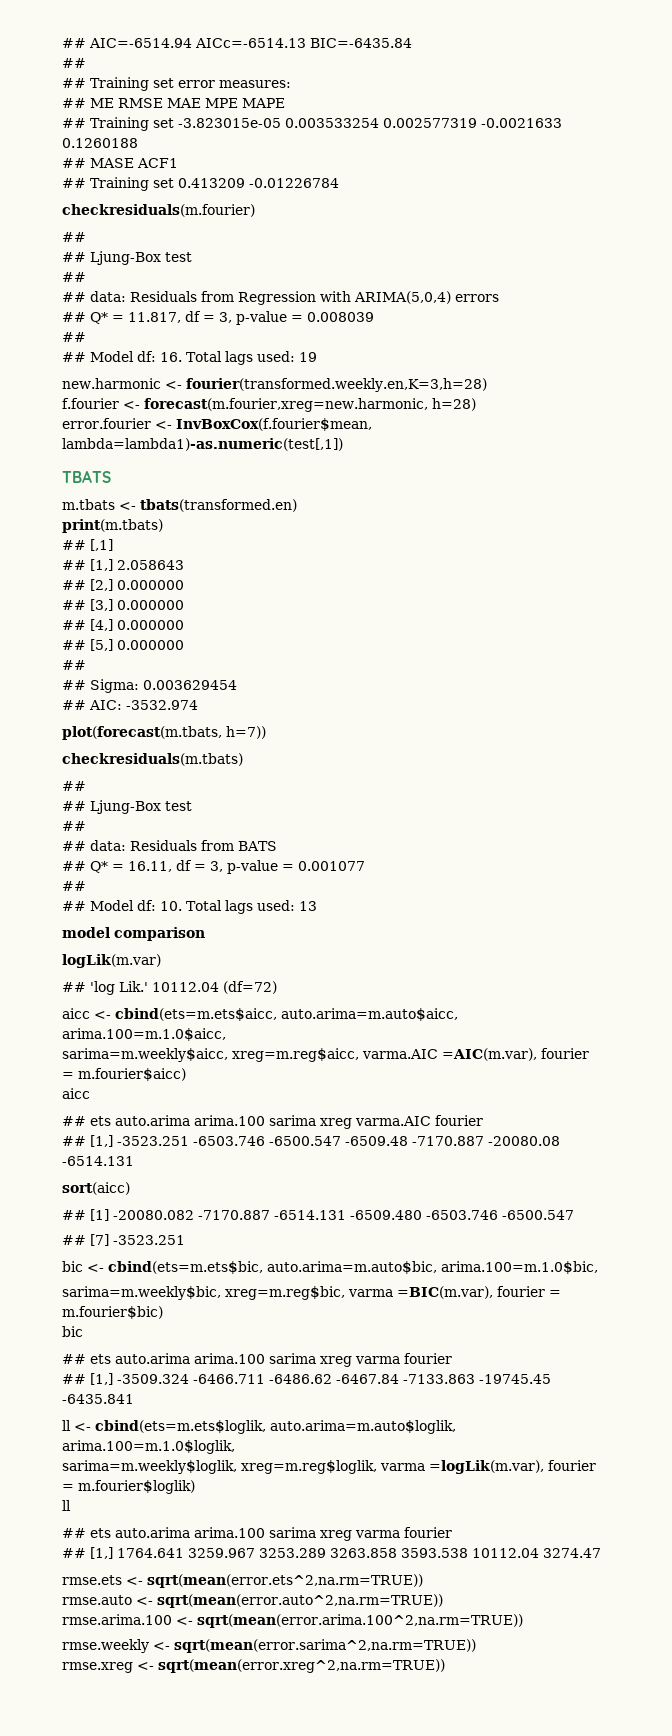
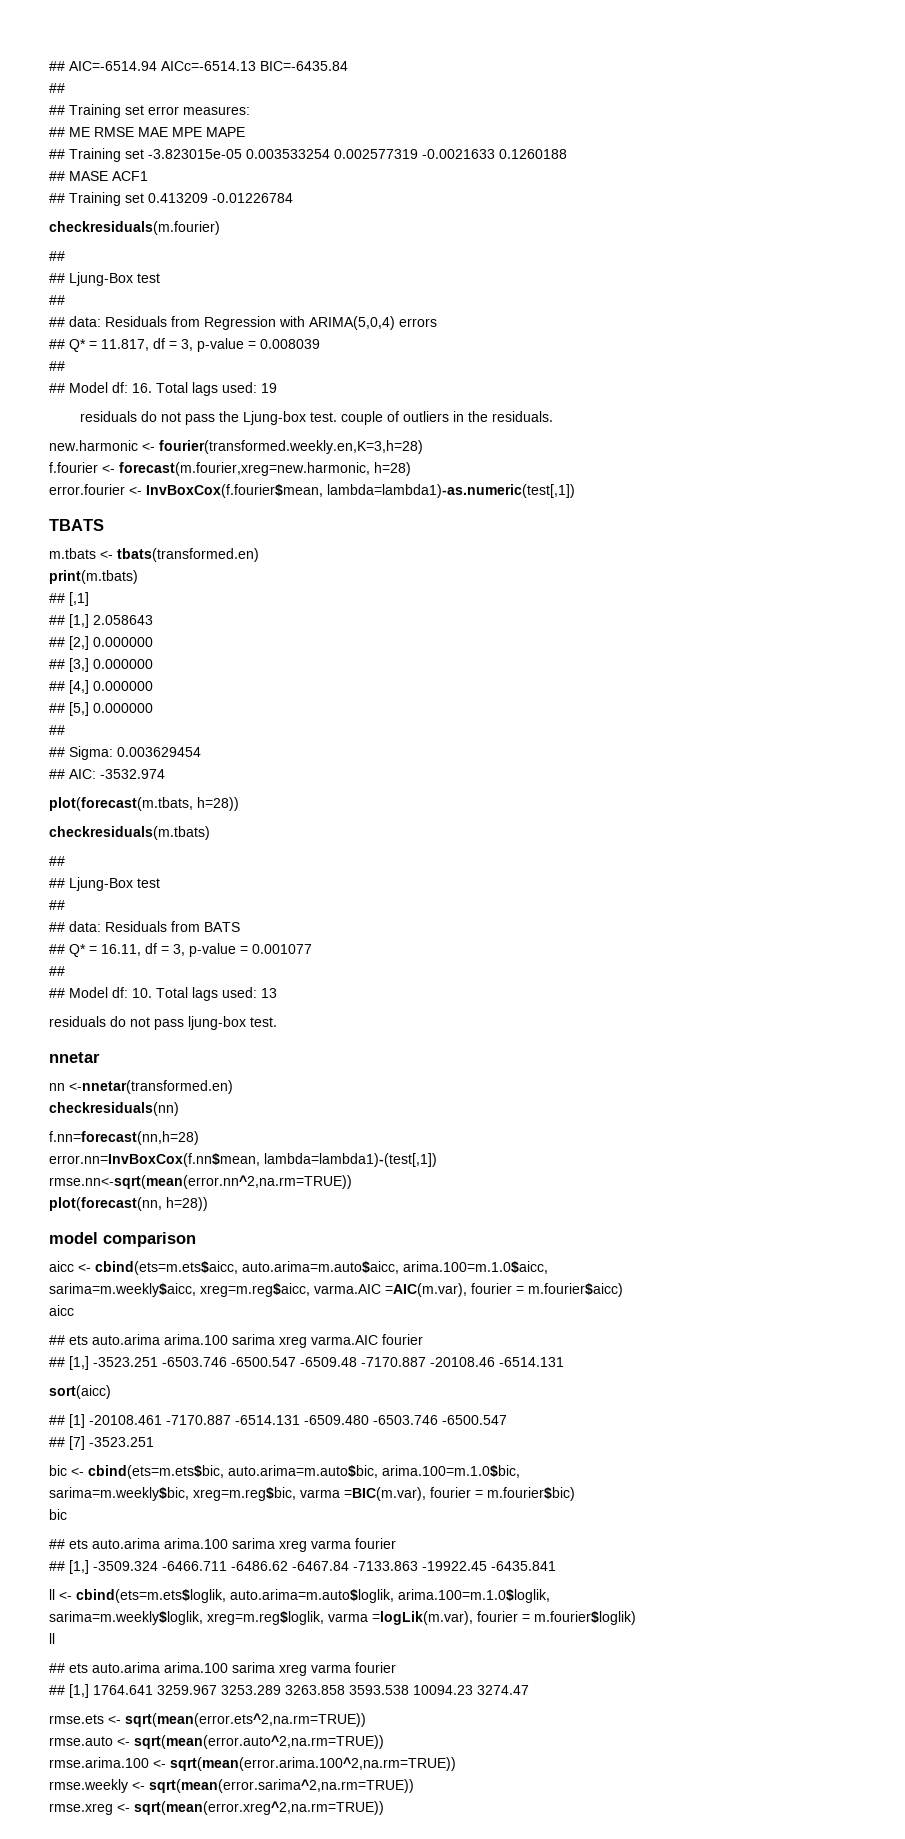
+ residuals do not pass the Ljung-box test. couple of outliers in the residuals.
- plot(forecast(m.tbats, h=7))
+ plot(forecast(m.tbats, h=28))
+ residuals do not pass ljung-box test.
+ nnetar
+ nn <-nnetar(transformed.en)
+ checkresiduals(nn)
+ f.nn=forecast(nn,h=28)
+ error.nn=InvBoxCox(f.nn$mean, lambda=lambda1)-(test[,1])
+ rmse.nn<-sqrt(mean(error.nn^2,na.rm=TRUE))
+ plot(forecast(nn, h=28))
  model comparison
- logLik(m.var)
- ## 'log Lik.' 10112.04 (df=72)
- ## [1,] -3523.251 -6503.746 -6500.547 -6509.48 -7170.887 -20080.08 -6514.131
+ ## [1,] -3523.251 -6503.746 -6500.547 -6509.48 -7170.887 -20108.46 -6514.131
- ## [1] -20080.082 -7170.887 -6514.131 -6509.480 -6503.746 -6500.547
+ ## [1] -20108.461 -7170.887 -6514.131 -6509.480 -6503.746 -6500.547
- ## [1,] -3509.324 -6466.711 -6486.62 -6467.84 -7133.863 -19745.45 -6435.841
+ ## [1,] -3509.324 -6466.711 -6486.62 -6467.84 -7133.863 -19922.45 -6435.841
- ## [1,] 1764.641 3259.967 3253.289 3263.858 3593.538 10112.04 3274.47
+ ## [1,] 1764.641 3259.967 3253.289 3263.858 3593.538 10094.23 3274.47

